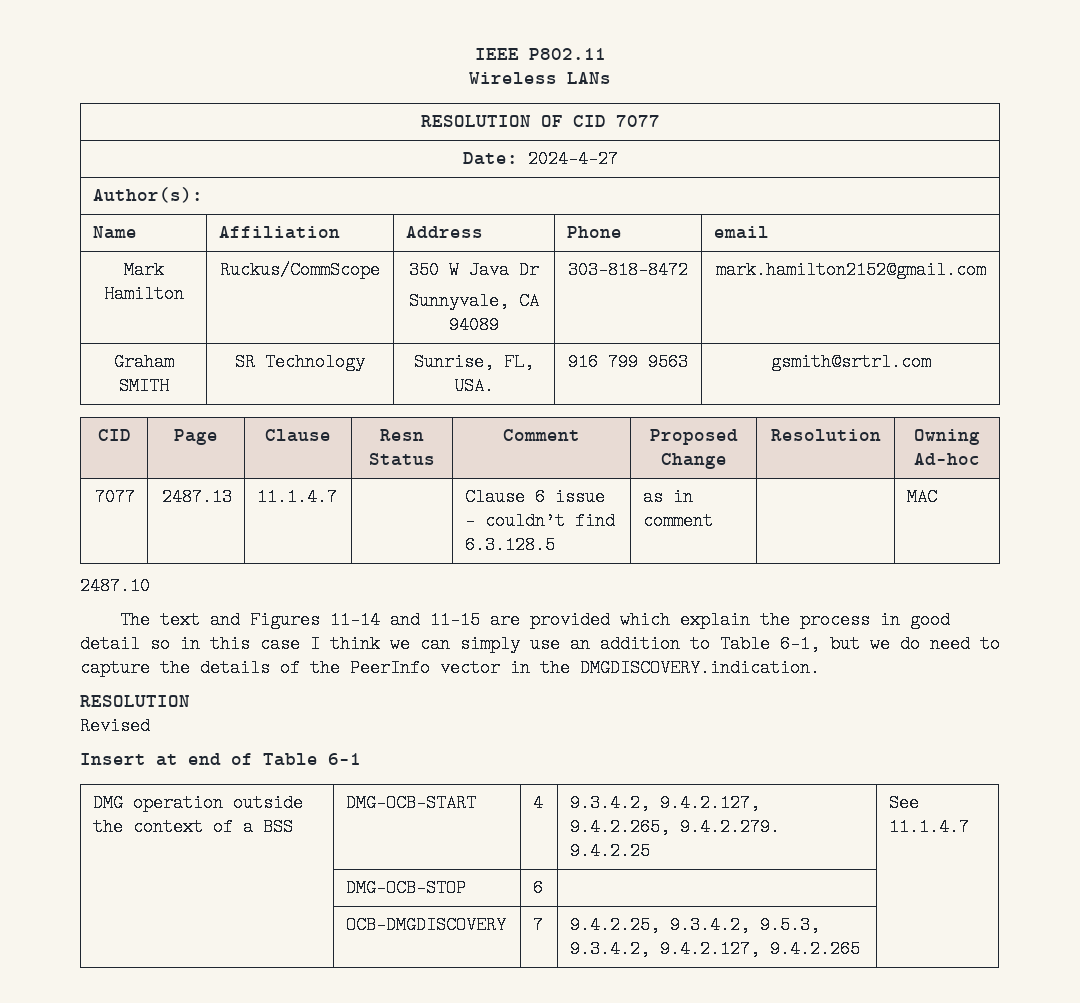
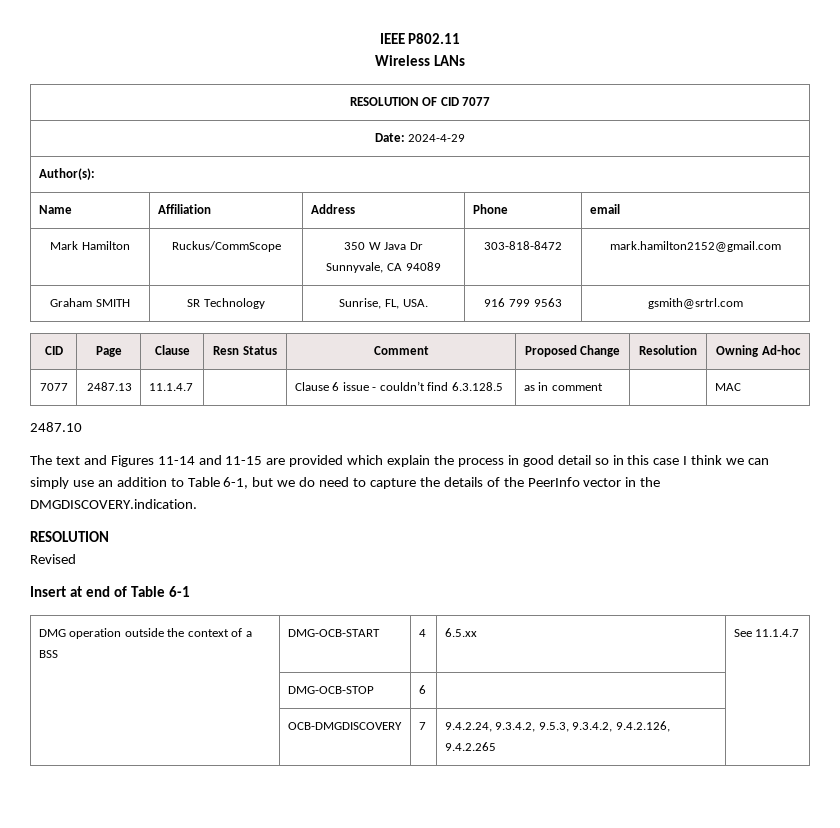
- Date: 2024-4-27
+ Date: 2024-4-29
- DMG operation outside the context of a BSS | DMG-OCB-START | 4 | 9.3.4.2, 9.4.2.127, 9.4.2.265, 9.4.2.279. 9.4.2.25 | See 11.1.4.7
+ DMG operation outside the context of a BSS | DMG-OCB-START | 4 | 6.5.xx | See 11.1.4.7
- | OCB-DMGDISCOVERY | 7 | 9.4.2.25, 9.3.4.2, 9.5.3, 9.3.4.2, 9.4.2.127, 9.4.2.265 |
+ | OCB-DMGDISCOVERY | 7 | 9.4.2.24, 9.3.4.2, 9.5.3, 9.3.4.2, 9.4.2.126, 9.4.2.265 |

